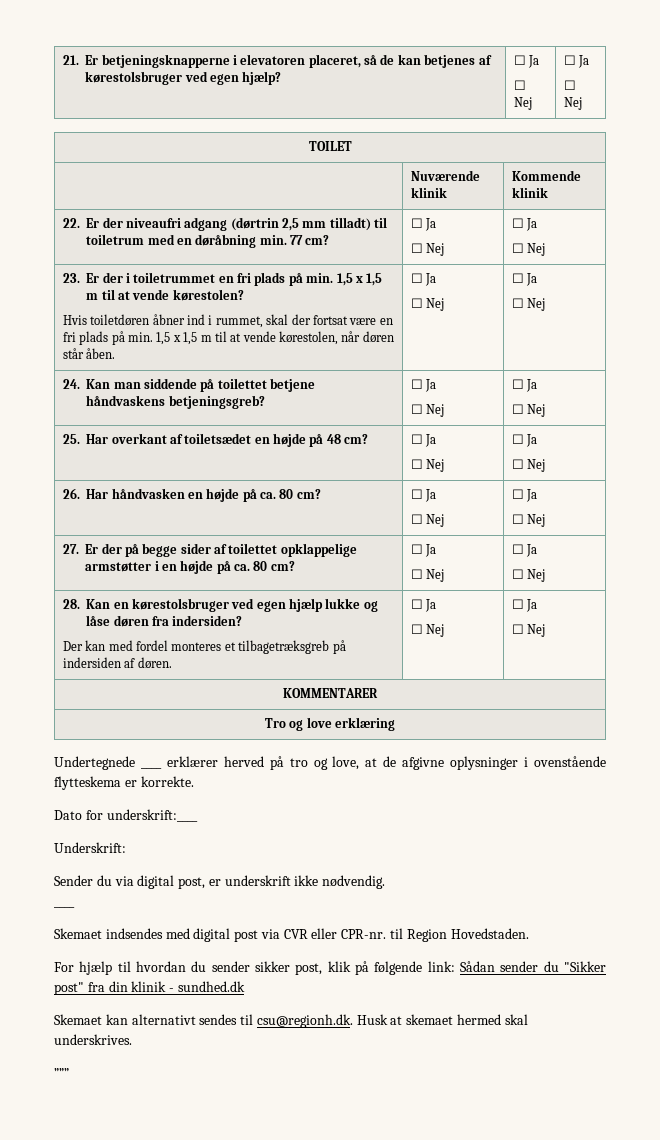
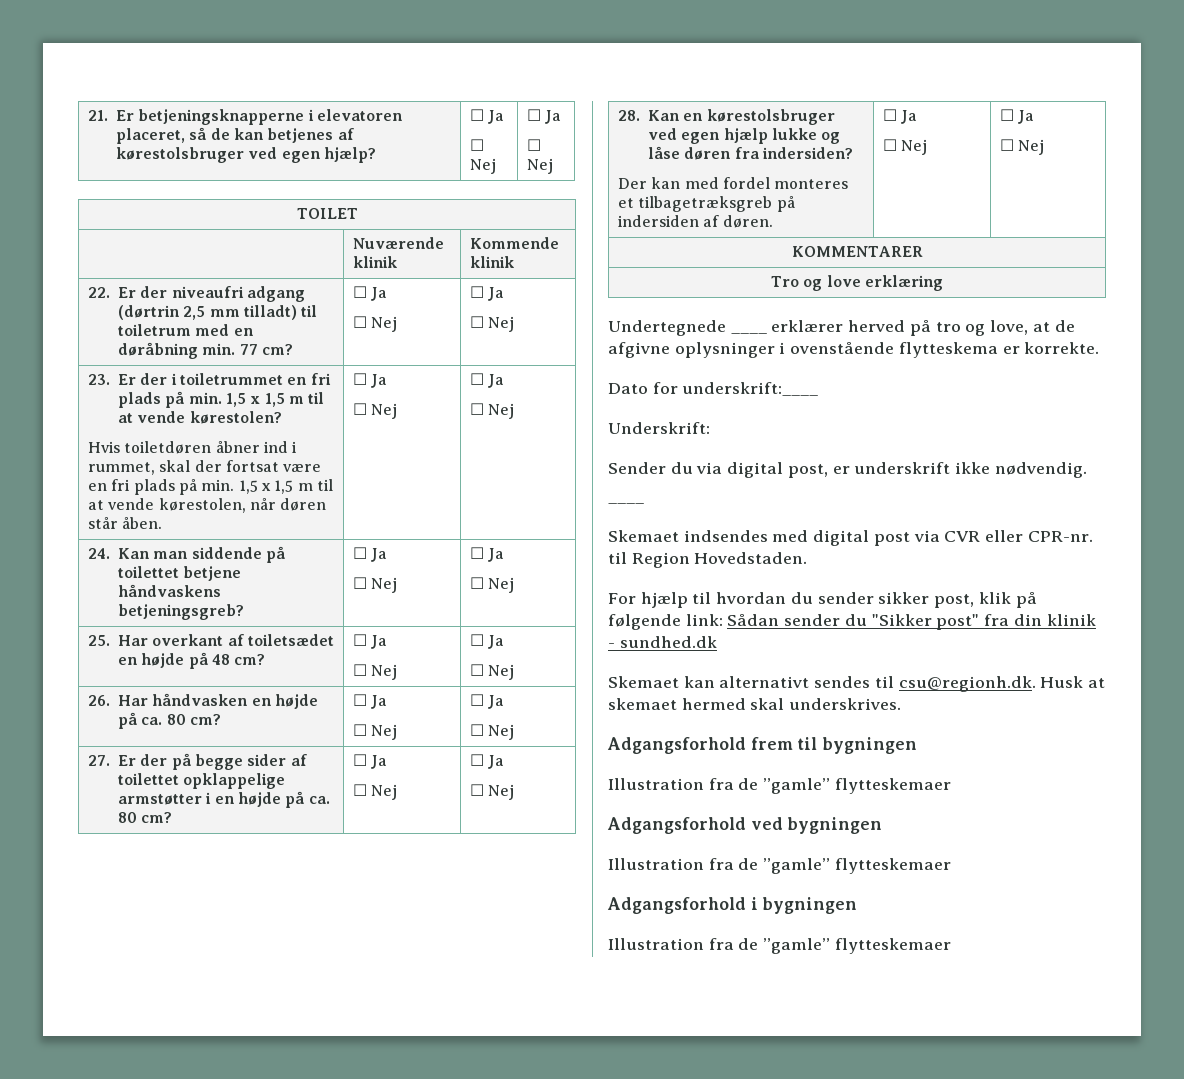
- ”””
+ Adgangsforhold frem til bygningen
+ Illustration fra de ”gamle” flytteskemaer
+ Adgangsforhold ved bygningen
+ Illustration fra de ”gamle” flytteskemaer
+ Adgangsforhold i bygningen
+ Illustration fra de ”gamle” flytteskemaer

